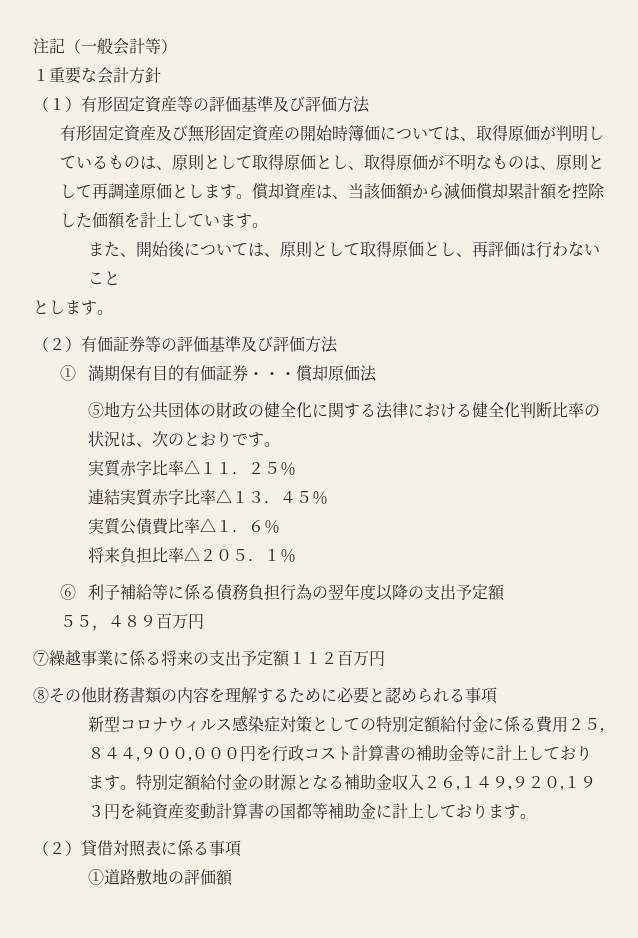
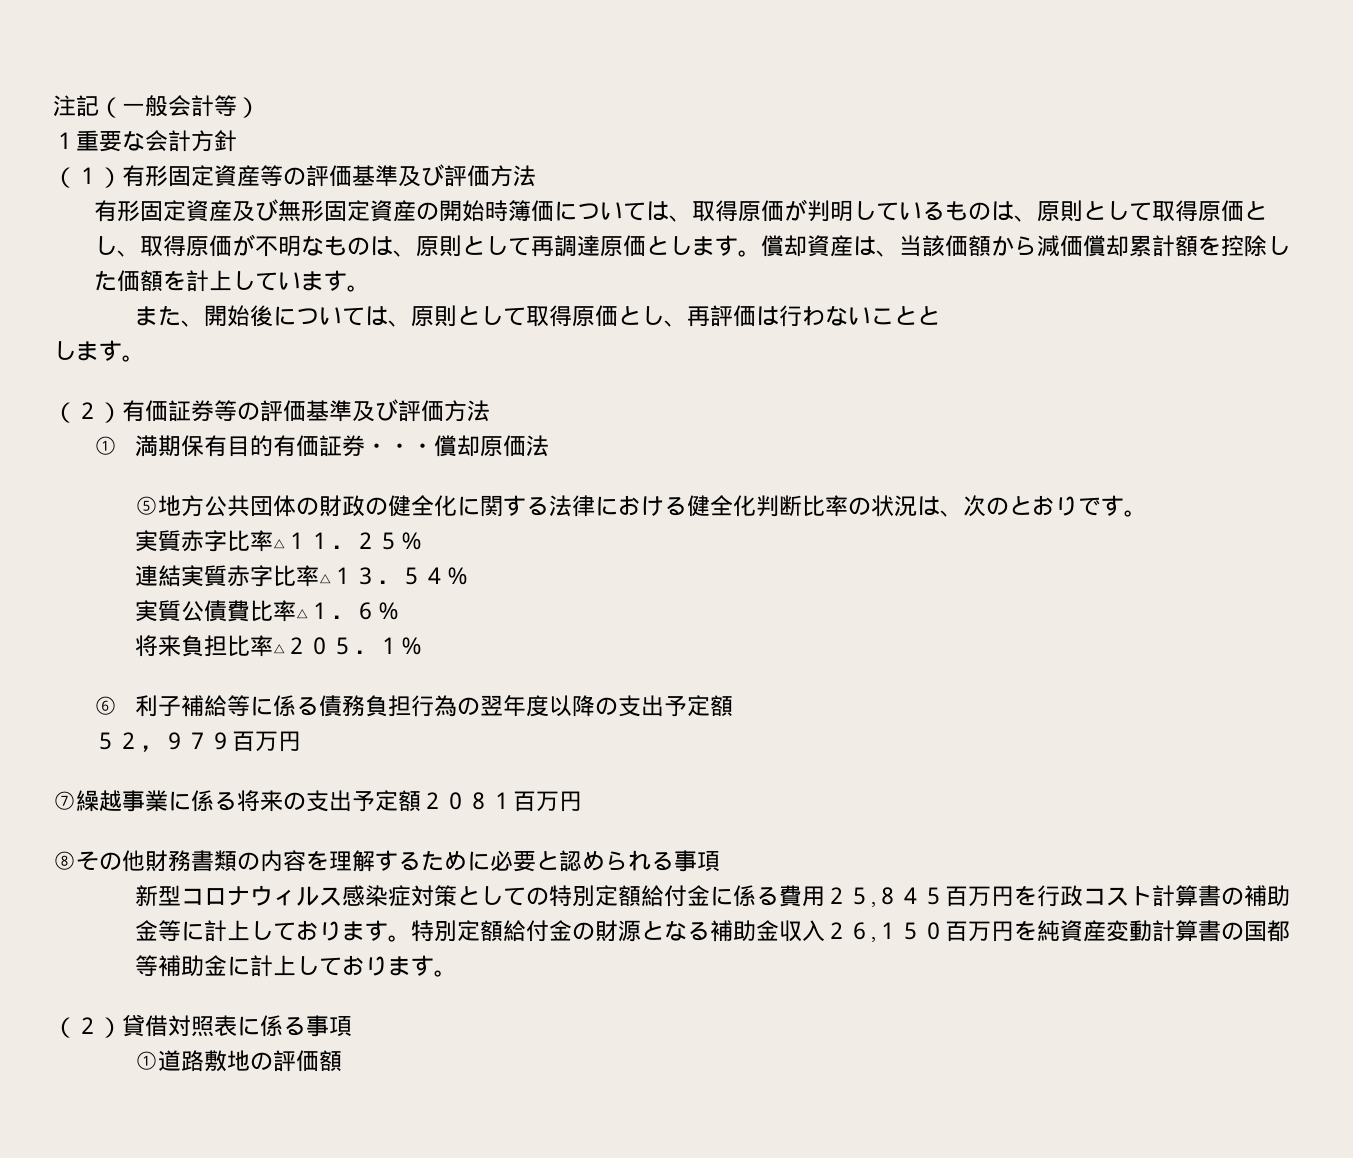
- また、開始後については、原則として取得原価とし、再評価は行わないこと
- とします。
+ また、開始後については、原則として取得原価とし、再評価は行わないことと
+ します。
- 連結実質赤字比率△１３．４５％
+ 連結実質赤字比率△１３．５４％
- ５５，４８９百万円
+ ５２，９７９百万円
- ⑦繰越事業に係る将来の支出予定額１１２百万円
+ ⑦繰越事業に係る将来の支出予定額２０８１百万円
- 新型コロナウィルス感染症対策としての特別定額給付金に係る費用２５,８４４,９００,０００円を行政コスト計算書の補助金等に計上しております。
+ 新型コロナウィルス感染症対策としての特別定額給付金に係る費用２５,８４５百万円を行政コスト計算書の補助金等に計上しております。
- 特別定額給付金の財源となる補助金収入２６,１４９,９２０,１９３円を純資産変動計算書の国都等補助金に計上しております。
+ 特別定額給付金の財源となる補助金収入２６,１５０百万円を純資産変動計算書の国都等補助金に計上しております。

